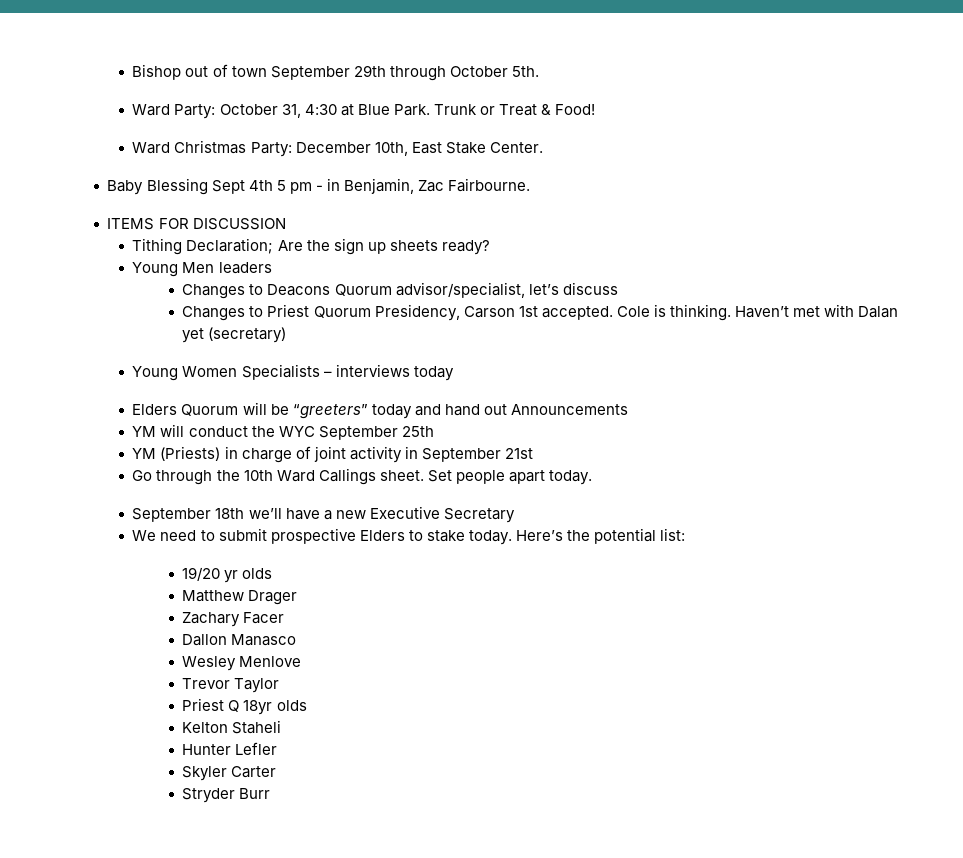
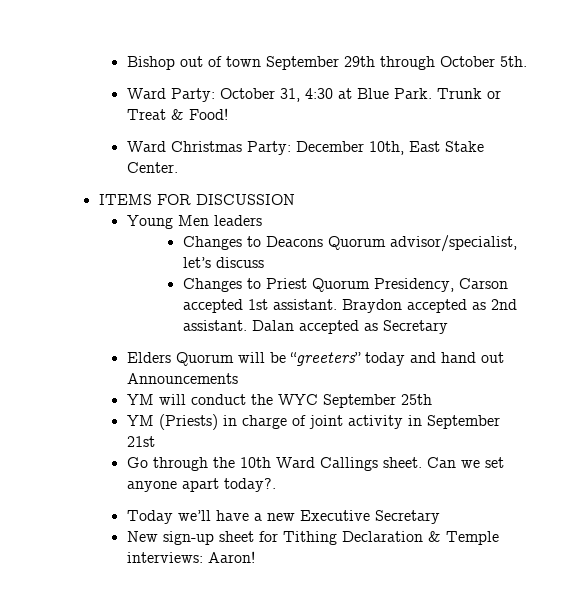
- Baby Blessing Sept 4th 5 pm - in Benjamin, Zac Fairbourne.
  ITEMS FOR DISCUSSION
- Tithing Declaration; Are the sign up sheets ready?
- Changes to Priest Quorum Presidency, Carson 1st accepted. Cole is thinking. Haven’t met with Dalan yet (secretary)
- Young Women Specialists – interviews today
+ Changes to Priest Quorum Presidency, Carson accepted 1st assistant. Braydon accepted as 2nd assistant. Dalan accepted as Secretary
- Set people apart today.
- September 18th we’ll have a new Executive Secretary
+ Can we set anyone apart today?.
+ Today we’ll have a new Executive Secretary
- We need to submit prospective Elders to stake today. Here’s the potential list:
- 19/20 yr olds
- Matthew Drager
- Zachary Facer
- Dallon Manasco
- Wesley Menlove
- Trevor Taylor
- Priest Q 18yr olds
- Kelton Staheli
- Hunter Lefler
- Skyler Carter
- Stryder Burr
+ New sign-up sheet for Tithing Declaration & Temple interviews: Aaron!

